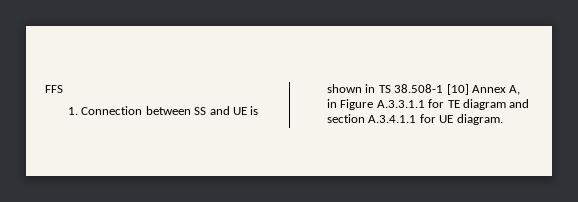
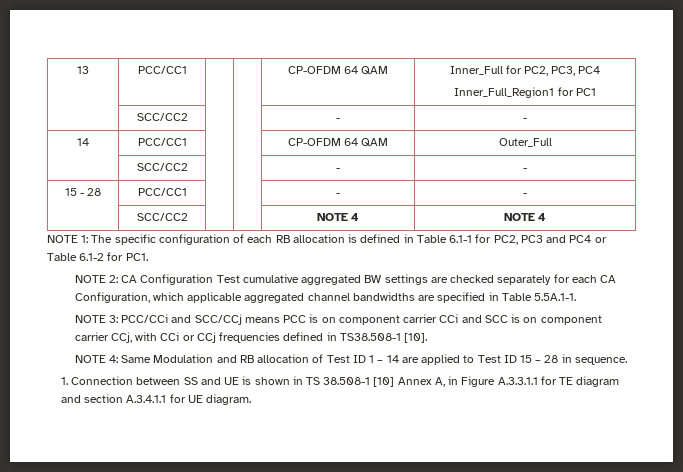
- FFS
+ 13 | PCC/CC1 | | | CP-OFDM 64 QAM | Inner_Full for PC2, PC3, PC4
+ Inner_Full_Region1 for PC1
+ | SCC/CC2 | | | - | -
+ 14 | PCC/CC1 | | | CP-OFDM 64 QAM | Outer_Full
+ | SCC/CC2 | | | - | -
+ 15 - 28 | PCC/CC1 | | | - | -
+ | SCC/CC2 | | | NOTE 4 | NOTE 4
+ NOTE 1: The specific configuration of each RB allocation is defined in Table 6.1-1 for PC2, PC3 and PC4 or Table 6.1-2 for PC1.
+ NOTE 2: CA Configuration Test cumulative aggregated BW settings are checked separately for each CA Configuration, which applicable aggregated channel bandwidths are specified in Table 5.5A.1-1.
+ NOTE 3: PCC/CCi and SCC/CCj means PCC is on component carrier CCi and SCC is on component carrier CCj, with CCi or CCj frequencies defined in TS38.508-1 [10].
+ NOTE 4: Same Modulation and RB allocation of Test ID 1 – 14 are applied to Test ID 15 – 28 in sequence.

